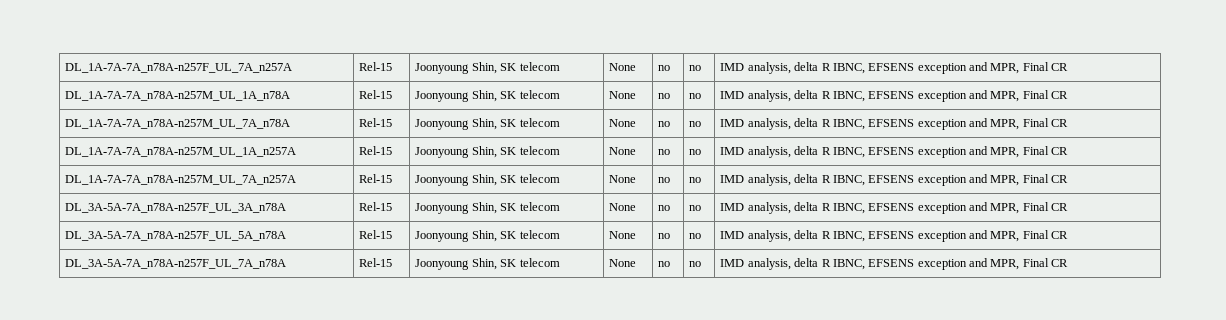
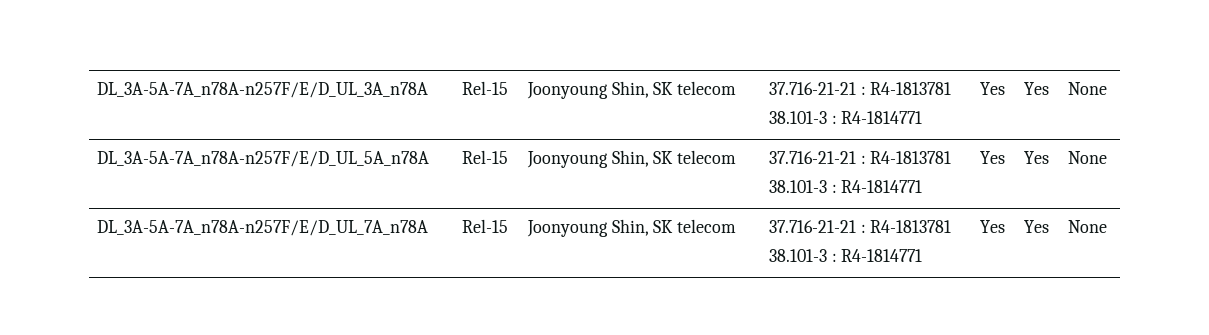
- DL_1A-7A-7A_n78A-n257F_UL_7A_n257A | Rel-15 | Joonyoung Shin, SK telecom | None | no | no | IMD analysis, delta R IBNC, EFSENS exception and MPR, Final CR
- DL_1A-7A-7A_n78A-n257M_UL_1A_n78A | Rel-15 | Joonyoung Shin, SK telecom | None | no | no | IMD analysis, delta R IBNC, EFSENS exception and MPR, Final CR
- DL_1A-7A-7A_n78A-n257M_UL_7A_n78A | Rel-15 | Joonyoung Shin, SK telecom | None | no | no | IMD analysis, delta R IBNC, EFSENS exception and MPR, Final CR
- DL_1A-7A-7A_n78A-n257M_UL_1A_n257A | Rel-15 | Joonyoung Shin, SK telecom | None | no | no | IMD analysis, delta R IBNC, EFSENS exception and MPR, Final CR
- DL_1A-7A-7A_n78A-n257M_UL_7A_n257A | Rel-15 | Joonyoung Shin, SK telecom | None | no | no | IMD analysis, delta R IBNC, EFSENS exception and MPR, Final CR
- DL_3A-5A-7A_n78A-n257F_UL_3A_n78A | Rel-15 | Joonyoung Shin, SK telecom | None | no | no | IMD analysis, delta R IBNC, EFSENS exception and MPR, Final CR
- DL_3A-5A-7A_n78A-n257F_UL_5A_n78A | Rel-15 | Joonyoung Shin, SK telecom | None | no | no | IMD analysis, delta R IBNC, EFSENS exception and MPR, Final CR
- DL_3A-5A-7A_n78A-n257F_UL_7A_n78A | Rel-15 | Joonyoung Shin, SK telecom | None | no | no | IMD analysis, delta R IBNC, EFSENS exception and MPR, Final CR
+ DL_3A-5A-7A_n78A-n257F/E/D_UL_3A_n78A | Rel-15 | Joonyoung Shin, SK telecom | 37.716-21-21 : R4-1813781
+ 38.101-3 : R4-1814771 | Yes | Yes | None
+ DL_3A-5A-7A_n78A-n257F/E/D_UL_5A_n78A | Rel-15 | Joonyoung Shin, SK telecom | 37.716-21-21 : R4-1813781
+ 38.101-3 : R4-1814771 | Yes | Yes | None
+ DL_3A-5A-7A_n78A-n257F/E/D_UL_7A_n78A | Rel-15 | Joonyoung Shin, SK telecom | 37.716-21-21 : R4-1813781
+ 38.101-3 : R4-1814771 | Yes | Yes | None

